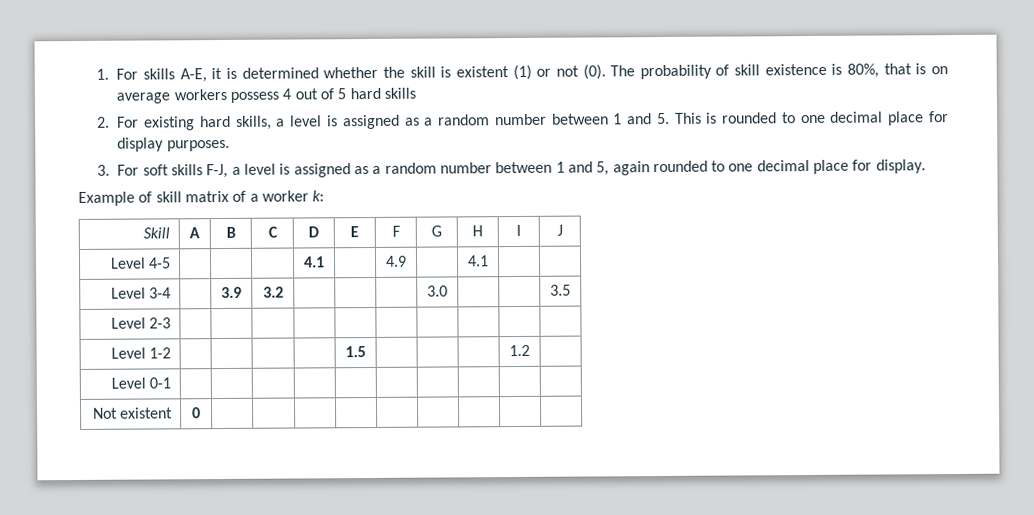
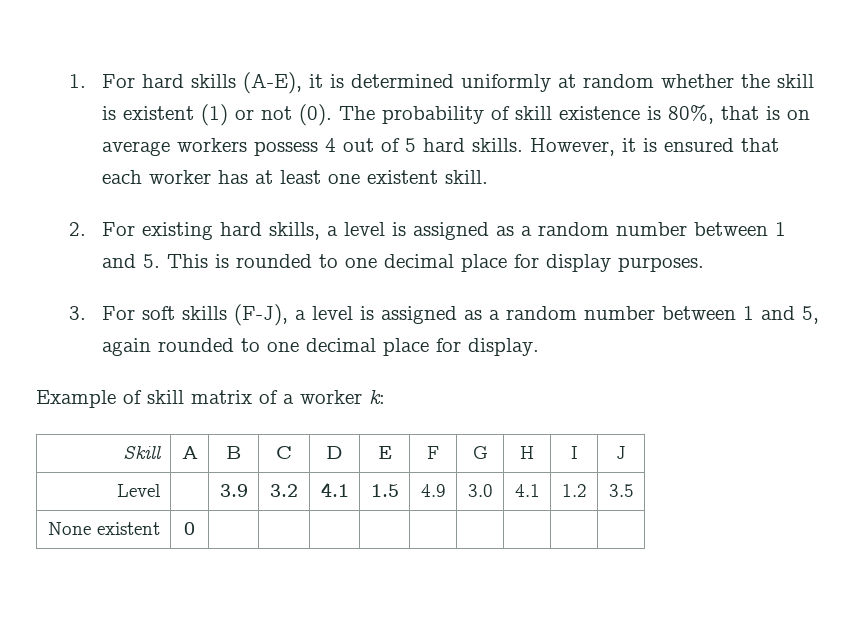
- 1. For skills A-E, it is determined whether the skill is existent (1) or not (0).
+ 1. For hard skills (A-E), it is determined uniformly at random whether the skill is existent (1) or not (0).
- The probability of skill existence is 80%, that is on average workers possess 4 out of 5 hard skills
+ The probability of skill existence is 80%, that is on average workers possess 4 out of 5 hard skills. However, it is ensured that each worker has at least one existent skill.
- 3. For soft skills F-J, a level is assigned as a random number between 1 and 5, again rounded to one decimal place for display.
+ 3. For soft skills (F-J), a level is assigned as a random number between 1 and 5, again rounded to one decimal place for display.
- Level 4-5 | | | | 4.1 | | 4.9 | | 4.1 | |
- Level 3-4 | | 3.9 | 3.2 | | | | 3.0 | | | 3.5
+ Level | | 3.9 | 3.2 | 4.1 | 1.5 | 4.9 | 3.0 | 4.1 | 1.2 | 3.5
- Level 2-3 | | | | | | | | | |
- Level 1-2 | | | | | 1.5 | | | | 1.2 |
- Level 0-1 | | | | | | | | | |
- Not existent | 0 | | | | | | | | |
+ None existent | 0 | | | | | | | | |

